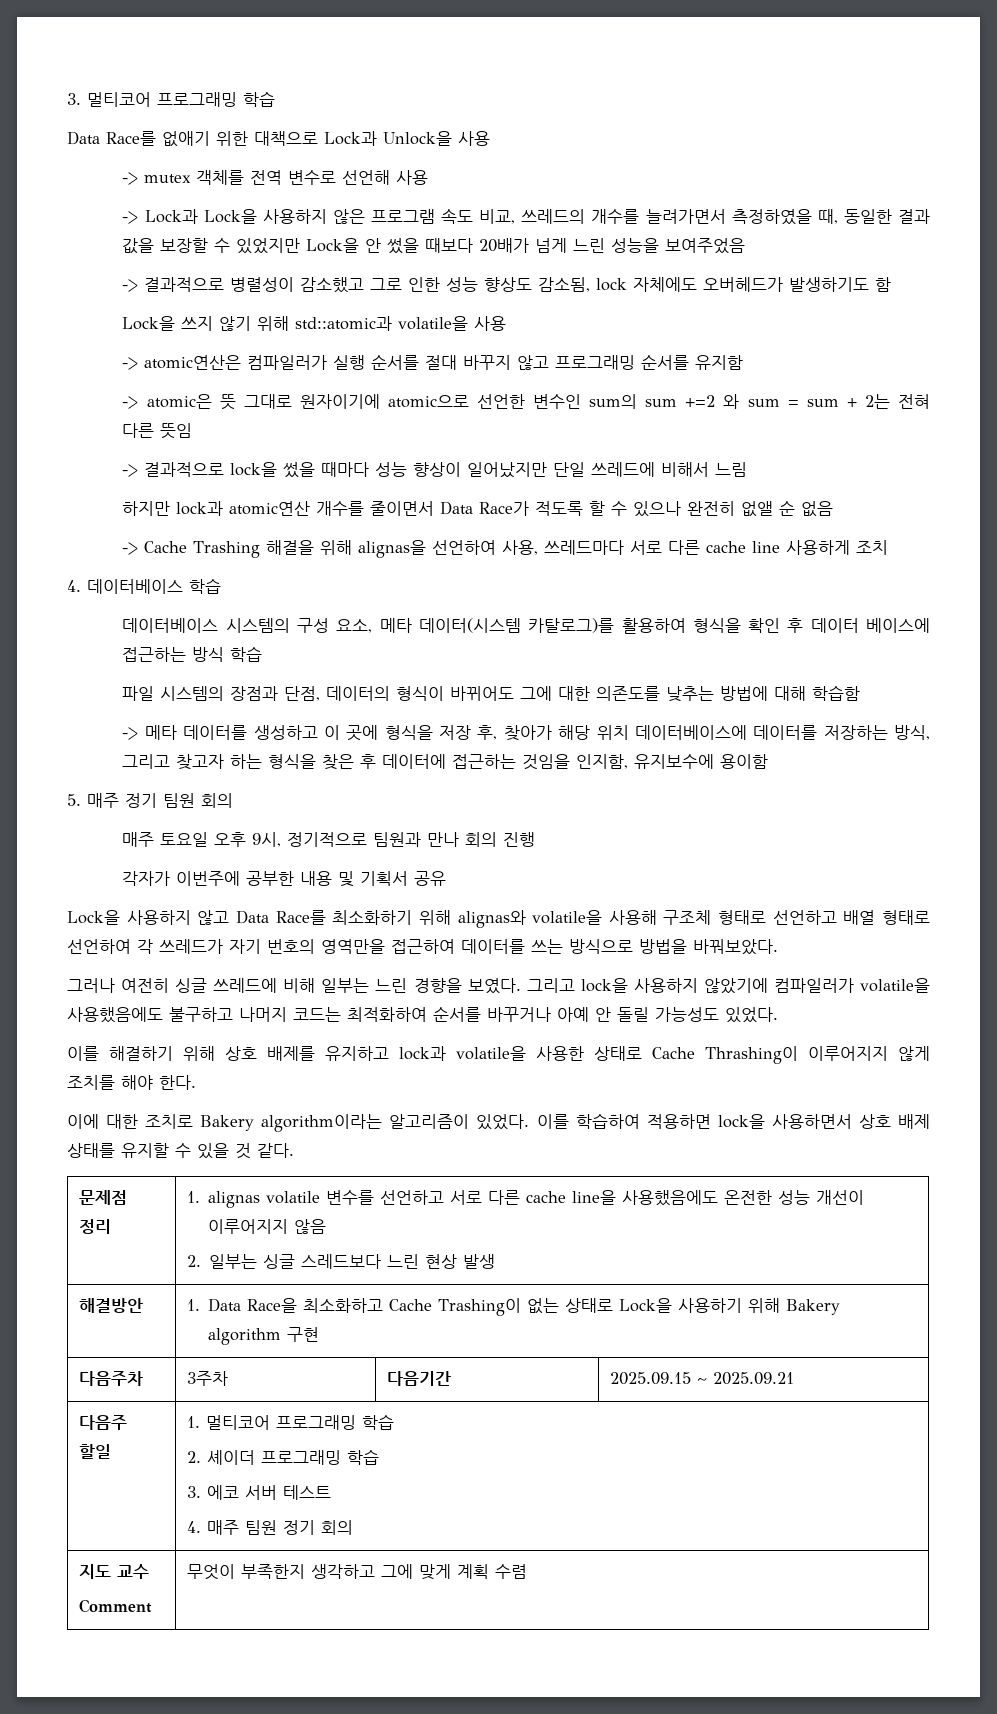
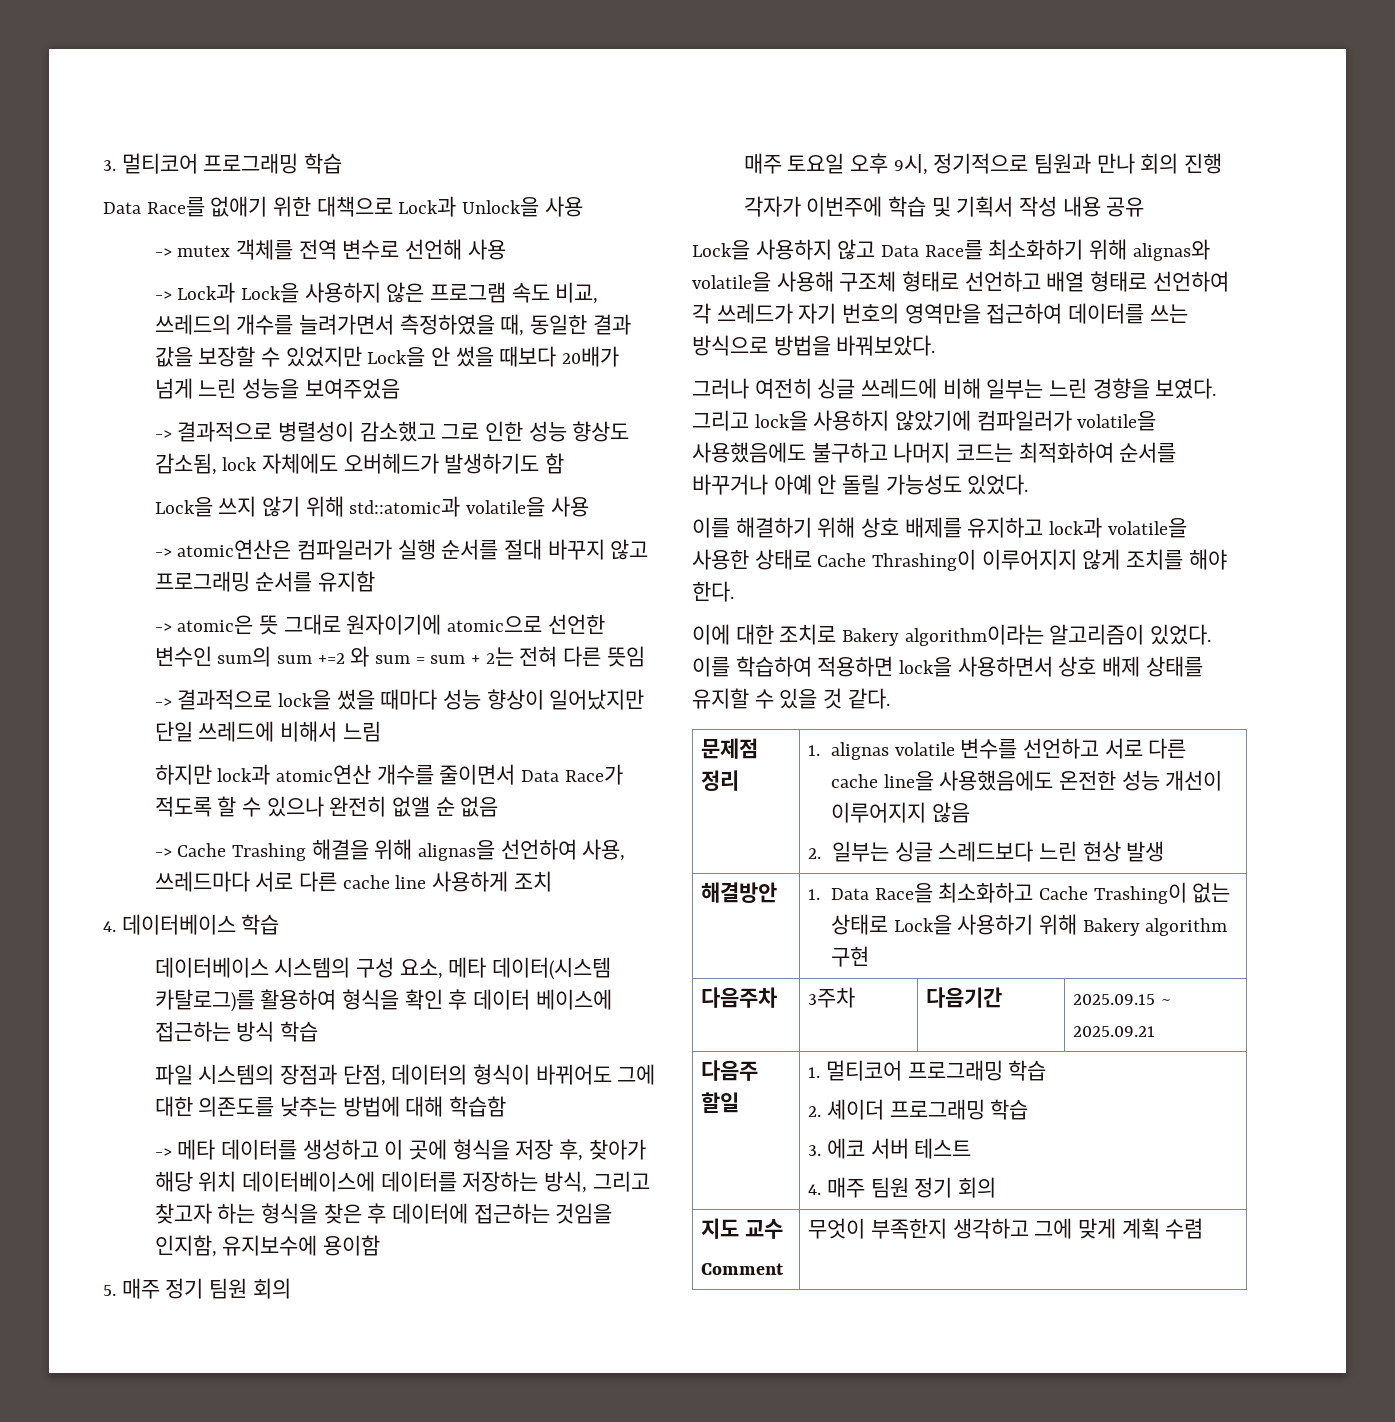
- 각자가 이번주에 공부한 내용 및 기획서 공유
+ 각자가 이번주에 학습 및 기획서 작성 내용 공유

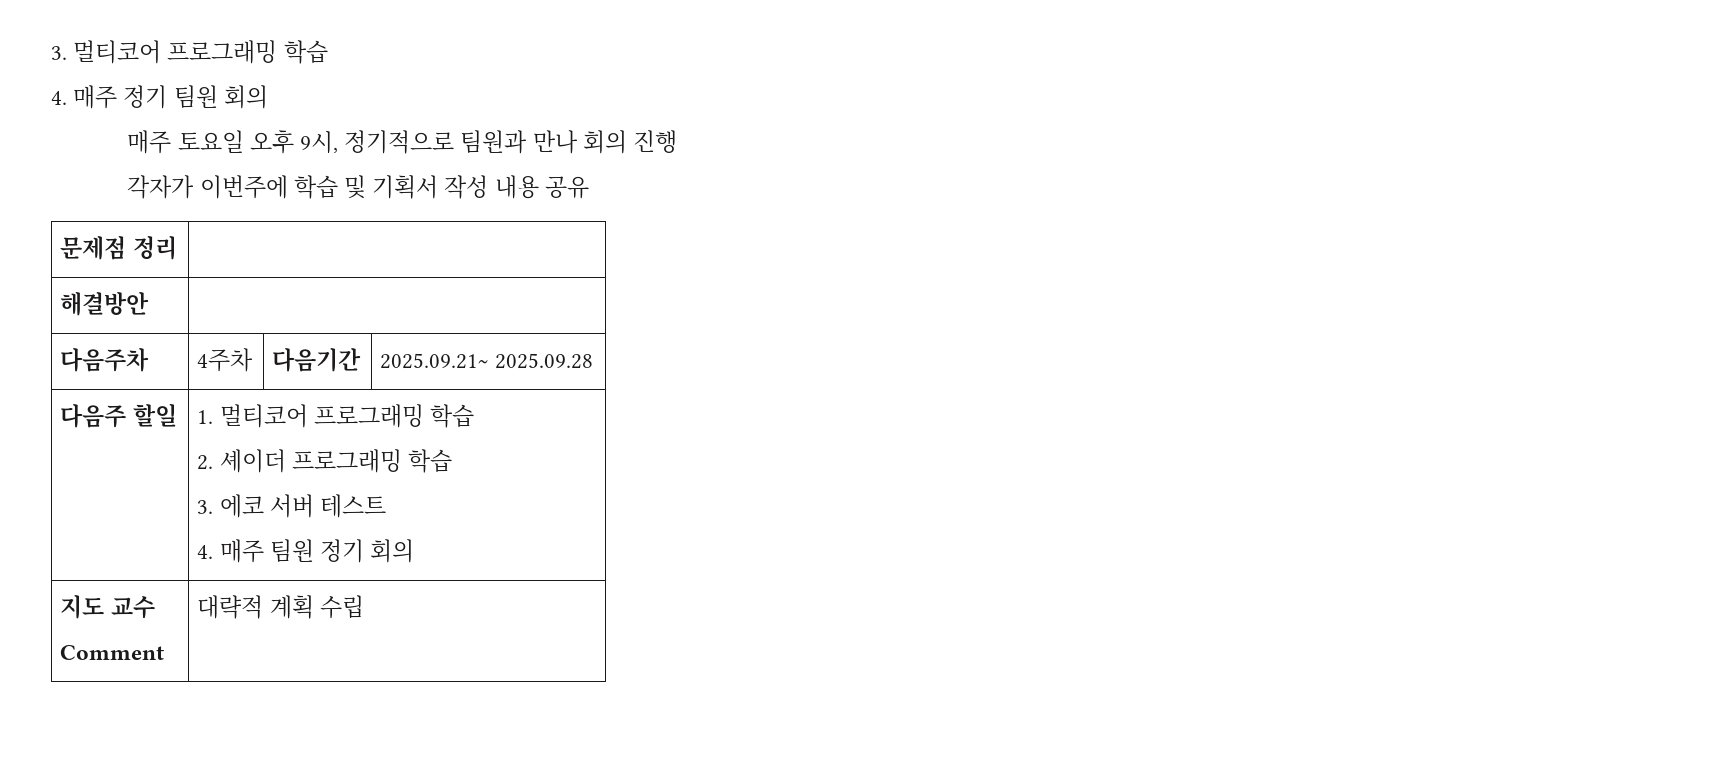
- Data Race를 없애기 위한 대책으로 Lock과 Unlock을 사용
- -> mutex 객체를 전역 변수로 선언해 사용
- -> Lock과 Lock을 사용하지 않은 프로그램 속도 비교, 쓰레드의 개수를 늘려가면서 측정하였을 때, 동일한 결과 값을 보장할 수 있었지만 Lock을 안 썼을 때보다 20배가 넘게 느린 성능을 보여주었음
- -> 결과적으로 병렬성이 감소했고 그로 인한 성능 향상도 감소됨, lock 자체에도 오버헤드가 발생하기도 함
- Lock을 쓰지 않기 위해 std::atomic과 volatile을 사용
- -> atomic연산은 컴파일러가 실행 순서를 절대 바꾸지 않고 프로그래밍 순서를 유지함
- -> atomic은 뜻 그대로 원자이기에 atomic으로 선언한 변수인 sum의 sum +=2 와 sum = sum + 2는 전혀 다른 뜻임
- -> 결과적으로 lock을 썼을 때마다 성능 향상이 일어났지만 단일 쓰레드에 비해서 느림
- 하지만 lock과 atomic연산 개수를 줄이면서 Data Race가 적도록 할 수 있으나 완전히 없앨 순 없음
- -> Cache Trashing 해결을 위해 alignas을 선언하여 사용, 쓰레드마다 서로 다른 cache line 사용하게 조치
- 4. 데이터베이스 학습
- 데이터베이스 시스템의 구성 요소, 메타 데이터(시스템 카탈로그)를 활용하여 형식을 확인 후 데이터 베이스에 접근하는 방식 학습
- 파일 시스템의 장점과 단점, 데이터의 형식이 바뀌어도 그에 대한 의존도를 낮추는 방법에 대해 학습함
- -> 메타 데이터를 생성하고 이 곳에 형식을 저장 후, 찾아가 해당 위치 데이터베이스에 데이터를 저장하는 방식, 그리고 찾고자 하는 형식을 찾은 후 데이터에 접근하는 것임을 인지함, 유지보수에 용이함
- 5. 매주 정기 팀원 회의
+ 4. 매주 정기 팀원 회의
- Lock을 사용하지 않고 Data Race를 최소화하기 위해 alignas와 volatile을 사용해 구조체 형태로 선언하고 배열 형태로 선언하여 각 쓰레드가 자기 번호의 영역만을 접근하여 데이터를 쓰는 방식으로 방법을 바꿔보았다.
- 그러나 여전히 싱글 쓰레드에 비해 일부는 느린 경향을 보였다. 그리고 lock을 사용하지 않았기에 컴파일러가 volatile을 사용했음에도 불구하고 나머지 코드는 최적화하여 순서를 바꾸거나 아예 안 돌릴 가능성도 있었다.
- 이를 해결하기 위해 상호 배제를 유지하고 lock과 volatile을 사용한 상태로 Cache Thrashing이 이루어지지 않게 조치를 해야 한다.
- 이에 대한 조치로 Bakery algorithm이라는 알고리즘이 있었다. 이를 학습하여 적용하면 lock을 사용하면서 상호 배제 상태를 유지할 수 있을 것 같다.
- 문제점 정리 | 1. alignas volatile 변수를 선언하고 서로 다른 cache line을 사용했음에도 온전한 성능 개선이 이루어지지 않음
- 2. 일부는 싱글 스레드보다 느린 현상 발생
- 해결방안 | 1. Data Race을 최소화하고 Cache Trashing이 없는 상태로 Lock을 사용하기 위해 Bakery algorithm 구현
+ 문제점 정리 |
+ 해결방안 |
- 다음주차 | 3주차 | 다음기간 | 2025.09.15 ~ 2025.09.21
+ 다음주차 | 4주차 | 다음기간 | 2025.09.21~ 2025.09.28
  지도 교수
- Comment | 무엇이 부족한지 생각하고 그에 맞게 계획 수렴
+ Comment | 대략적 계획 수립

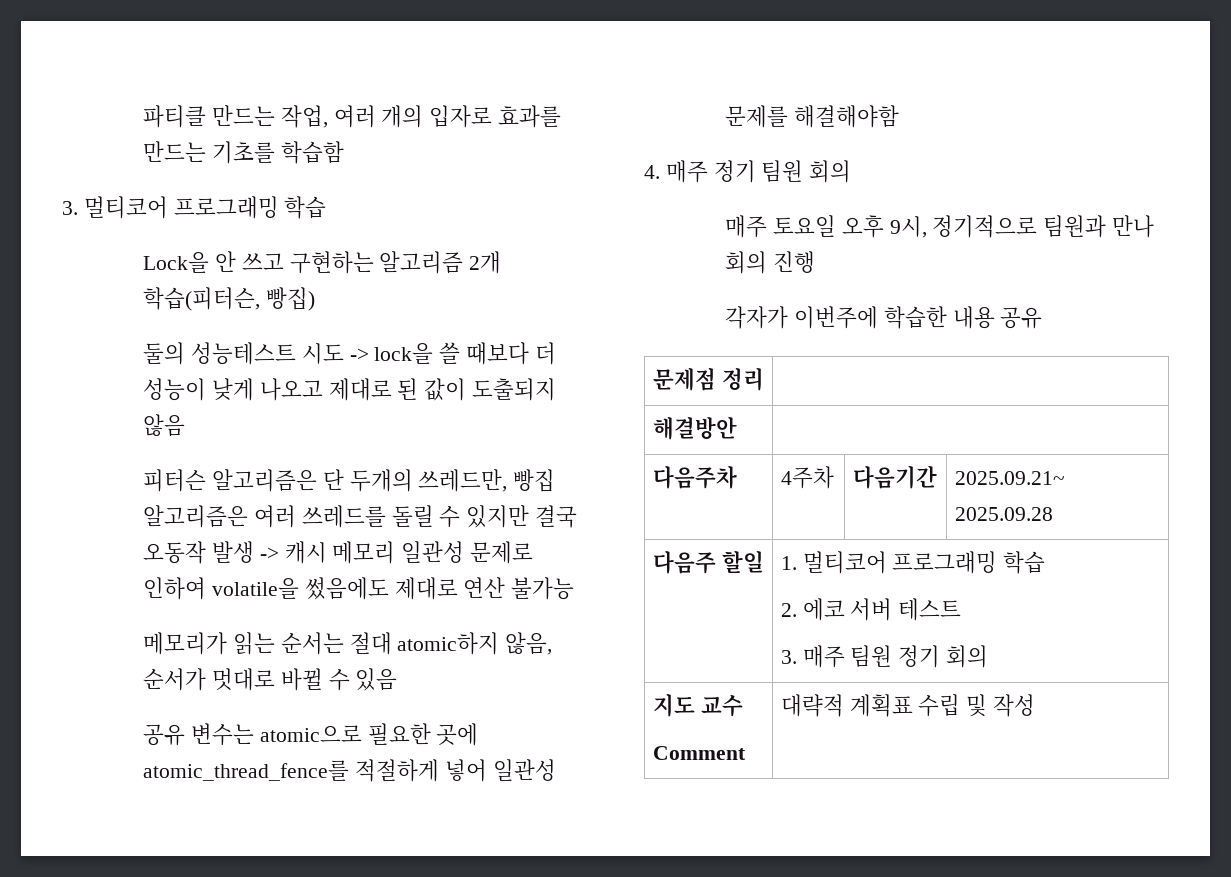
+ 파티클 만드는 작업, 여러 개의 입자로 효과를 만드는 기초를 학습함
  3. 멀티코어 프로그래밍 학습
+ Lock을 안 쓰고 구현하는 알고리즘 2개 학습(피터슨, 빵집)
+ 둘의 성능테스트 시도 -> lock을 쓸 때보다 더 성능이 낮게 나오고 제대로 된 값이 도출되지 않음
+ 피터슨 알고리즘은 단 두개의 쓰레드만, 빵집 알고리즘은 여러 쓰레드를 돌릴 수 있지만 결국 오동작 발생 -> 캐시 메모리 일관성 문제로 인하여 volatile을 썼음에도 제대로 연산 불가능
+ 메모리가 읽는 순서는 절대 atomic하지 않음, 순서가 멋대로 바뀔 수 있음
+ 공유 변수는 atomic으로 필요한 곳에 atomic_thread_fence를 적절하게 넣어 일관성 문제를 해결해야함
- 각자가 이번주에 학습 및 기획서 작성 내용 공유
+ 각자가 이번주에 학습한 내용 공유
  다음주 할일 | 1. 멀티코어 프로그래밍 학습
- 2. 셰이더 프로그래밍 학습
- 3. 에코 서버 테스트
- 4. 매주 팀원 정기 회의
+ 2. 에코 서버 테스트
+ 3. 매주 팀원 정기 회의
  지도 교수
- Comment | 대략적 계획 수립
+ Comment | 대략적 계획표 수립 및 작성

